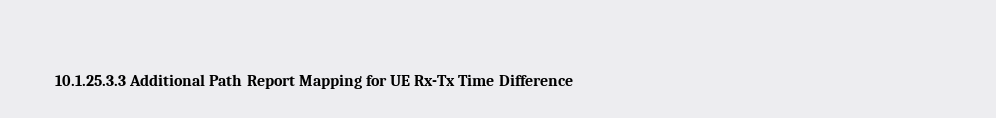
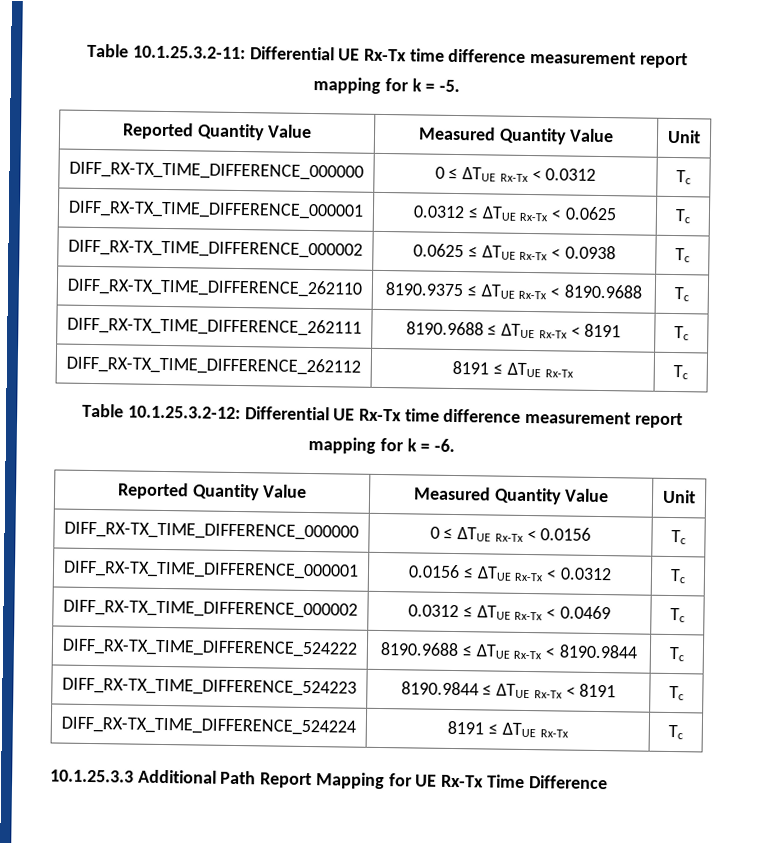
+ Table 10.1.25.3.2-11: Differential UE Rx-Tx time difference measurement report mapping for k = -5.
+ Reported Quantity Value | Measured Quantity Value | Unit
+ DIFF_RX-TX_TIME_DIFFERENCE_000000 | 0 ≤ ΔTUE Rx-Tx < 0.0312 | Tc
+ DIFF_RX-TX_TIME_DIFFERENCE_000001 | 0.0312 ≤ ΔTUE Rx-Tx < 0.0625 | Tc
+ DIFF_RX-TX_TIME_DIFFERENCE_000002 | 0.0625 ≤ ΔTUE Rx-Tx < 0.0938 | Tc
+ DIFF_RX-TX_TIME_DIFFERENCE_262110 | 8190.9375 ≤ ΔTUE Rx-Tx < 8190.9688 | Tc
+ DIFF_RX-TX_TIME_DIFFERENCE_262111 | 8190.9688 ≤ ΔTUE Rx-Tx < 8191 | Tc
+ DIFF_RX-TX_TIME_DIFFERENCE_262112 | 8191 ≤ ΔTUE Rx-Tx | Tc
+ Table 10.1.25.3.2-12: Differential UE Rx-Tx time difference measurement report mapping for k = -6.
+ Reported Quantity Value | Measured Quantity Value | Unit
+ DIFF_RX-TX_TIME_DIFFERENCE_000000 | 0 ≤ ΔTUE Rx-Tx < 0.0156 | Tc
+ DIFF_RX-TX_TIME_DIFFERENCE_000001 | 0.0156 ≤ ΔTUE Rx-Tx < 0.0312 | Tc
+ DIFF_RX-TX_TIME_DIFFERENCE_000002 | 0.0312 ≤ ΔTUE Rx-Tx < 0.0469 | Tc
+ DIFF_RX-TX_TIME_DIFFERENCE_524222 | 8190.9688 ≤ ΔTUE Rx-Tx < 8190.9844 | Tc
+ DIFF_RX-TX_TIME_DIFFERENCE_524223 | 8190.9844 ≤ ΔTUE Rx-Tx < 8191 | Tc
+ DIFF_RX-TX_TIME_DIFFERENCE_524224 | 8191 ≤ ΔTUE Rx-Tx | Tc

